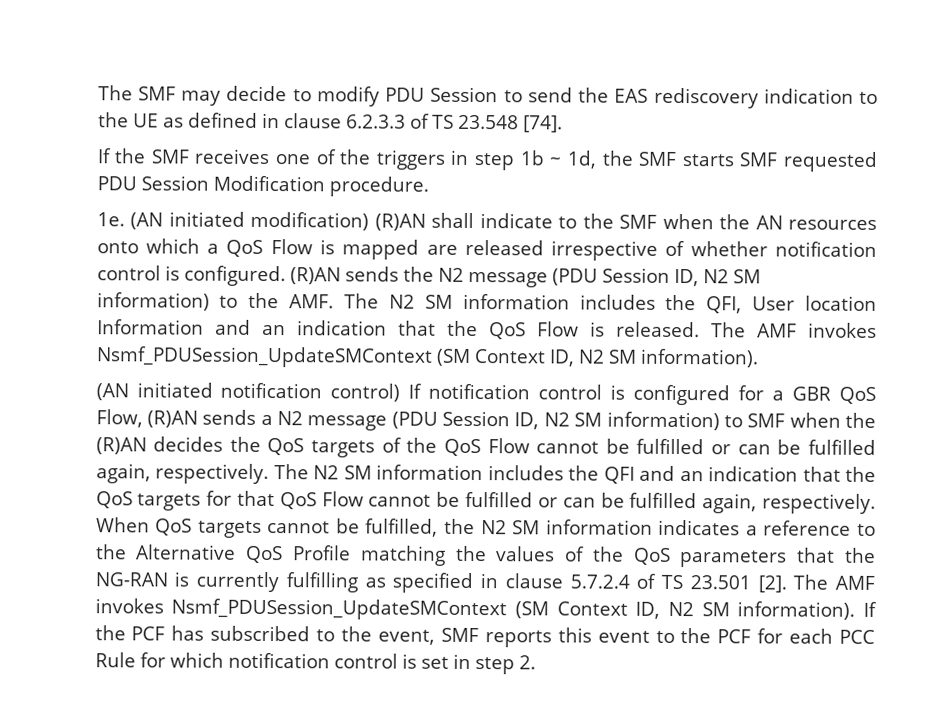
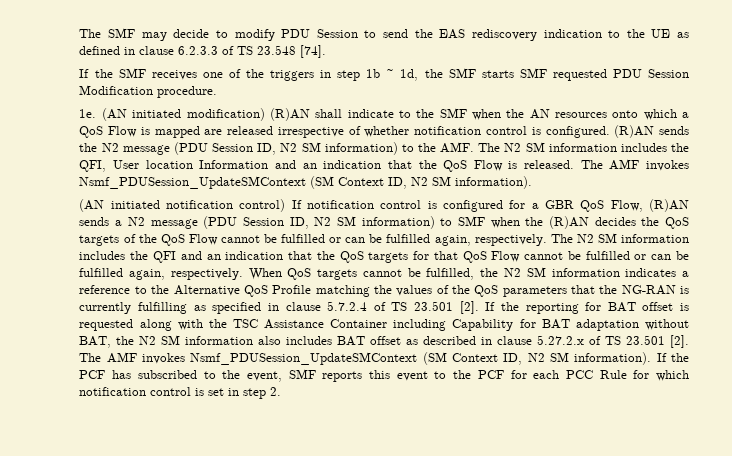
+ If the reporting for BAT offset is requested along with the TSC Assistance Container including Capability for BAT adaptation without BAT, the N2 SM information also includes BAT offset as described in clause 5.27.2.x of TS 23.501 [2].

